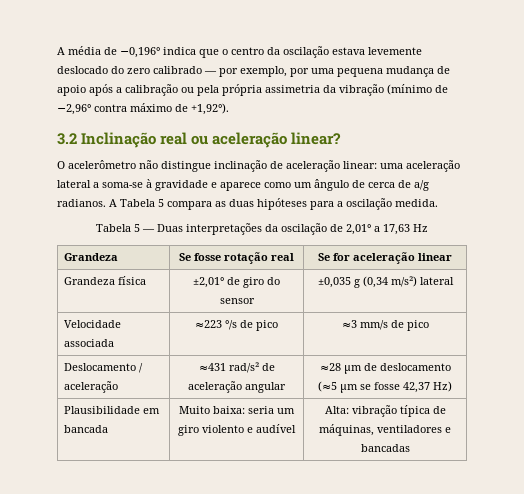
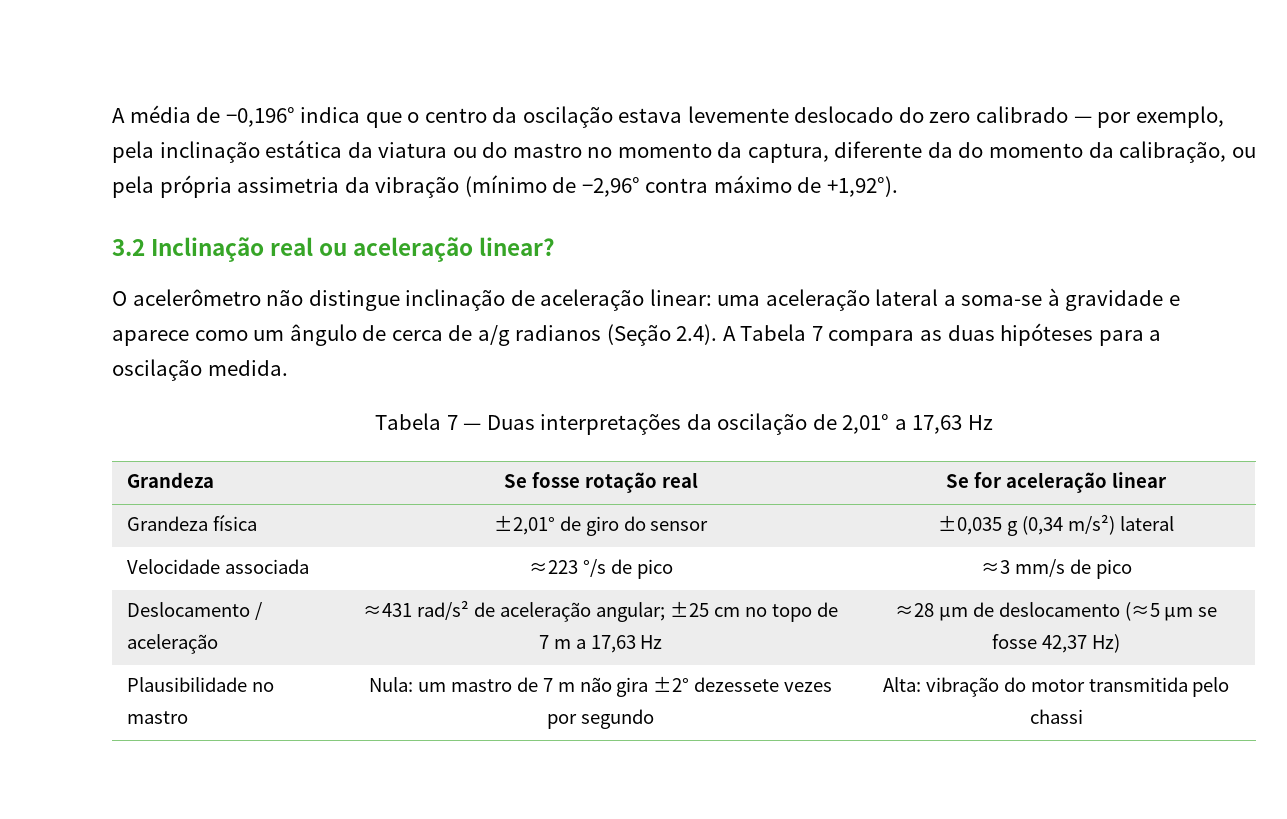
- A média de −0,196° indica que o centro da oscilação estava levemente deslocado do zero calibrado — por exemplo, por uma pequena mudança de apoio após a calibração ou pela própria assimetria da vibração (mínimo de −2,96° contra máximo de +1,92°).
+ A média de −0,196° indica que o centro da oscilação estava levemente deslocado do zero calibrado — por exemplo, pela inclinação estática da viatura ou do mastro no momento da captura, diferente da do momento da calibração, ou pela própria assimetria da vibração (mínimo de −2,96° contra máximo de +1,92°).
- O acelerômetro não distingue inclinação de aceleração linear: uma aceleração lateral a soma-se à gravidade e aparece como um ângulo de cerca de a/g radianos. A Tabela 5 compara as duas hipóteses para a oscilação medida.
+ O acelerômetro não distingue inclinação de aceleração linear: uma aceleração lateral a soma-se à gravidade e aparece como um ângulo de cerca de a/g radianos (Seção 2.4). A Tabela 7 compara as duas hipóteses para a oscilação medida.
- Tabela 5 — Duas interpretações da oscilação de 2,01° a 17,63 Hz
+ Tabela 7 — Duas interpretações da oscilação de 2,01° a 17,63 Hz
- Deslocamento / aceleração | ≈431 rad/s² de aceleração angular | ≈28 µm de deslocamento (≈5 µm se fosse 42,37 Hz)
+ Deslocamento / aceleração | ≈431 rad/s² de aceleração angular; ±25 cm no topo de 7 m a 17,63 Hz | ≈28 µm de deslocamento (≈5 µm se fosse 42,37 Hz)
- Plausibilidade em bancada | Muito baixa: seria um giro violento e audível | Alta: vibração típica de máquinas, ventiladores e bancadas
+ Plausibilidade no mastro | Nula: um mastro de 7 m não gira ±2° dezessete vezes por segundo | Alta: vibração do motor transmitida pelo chassi

